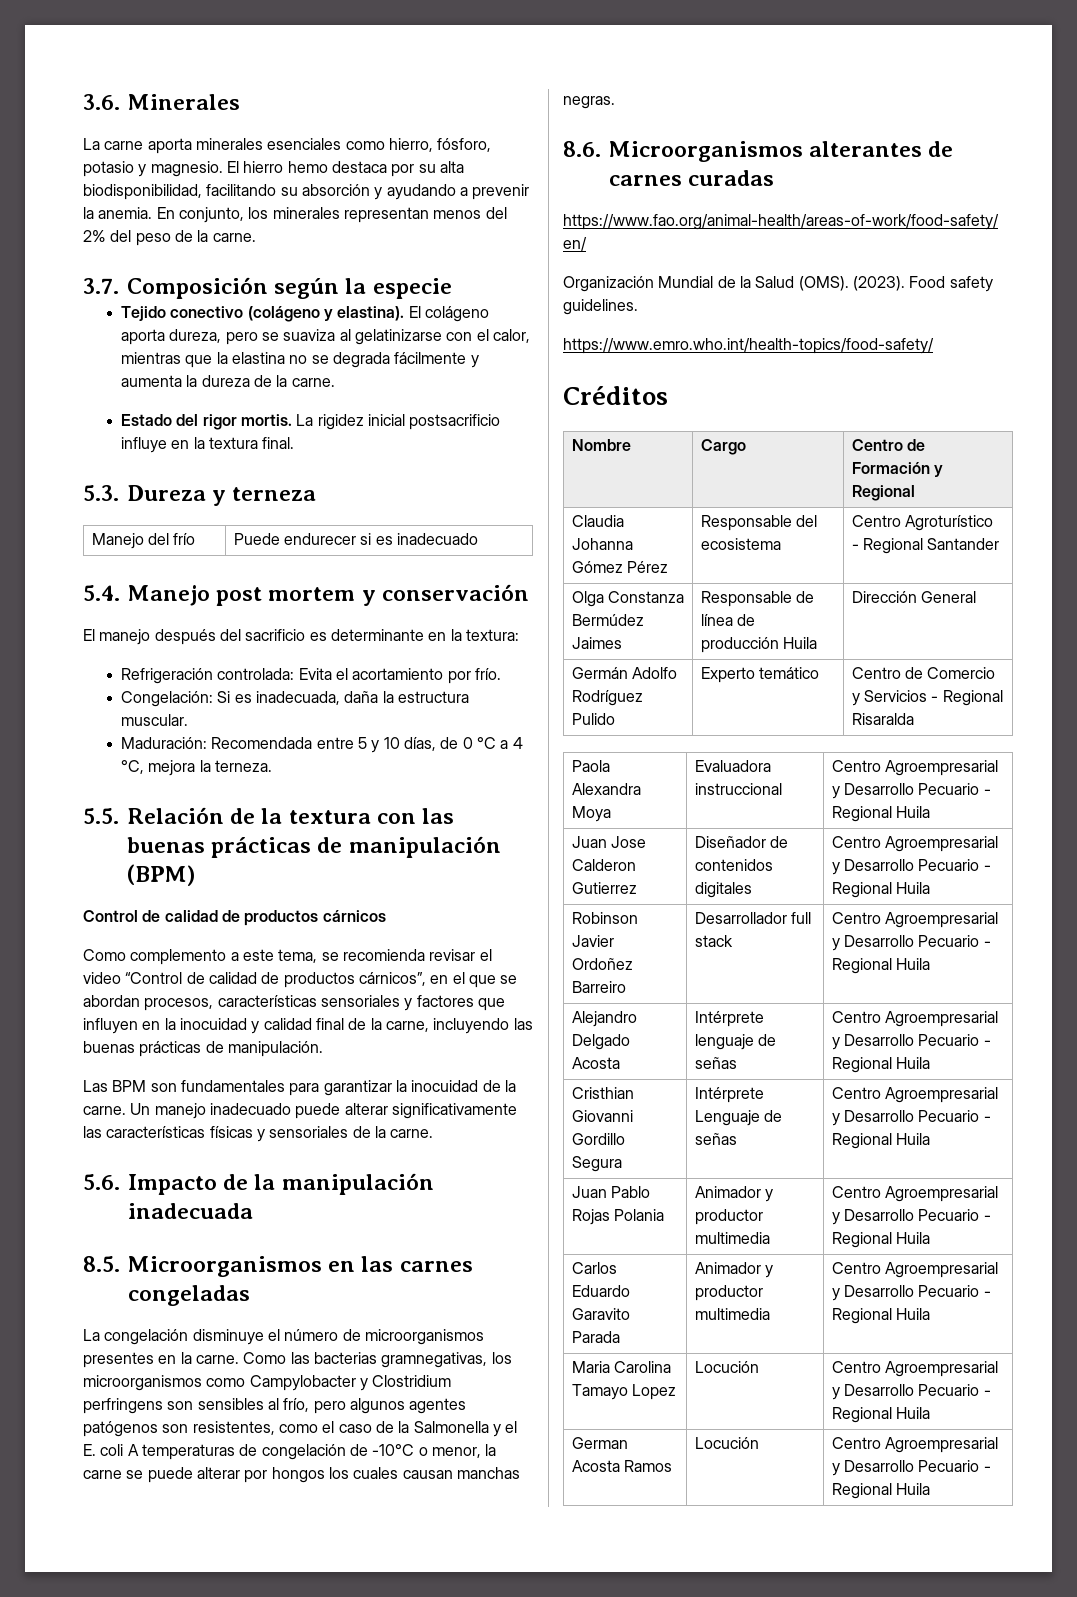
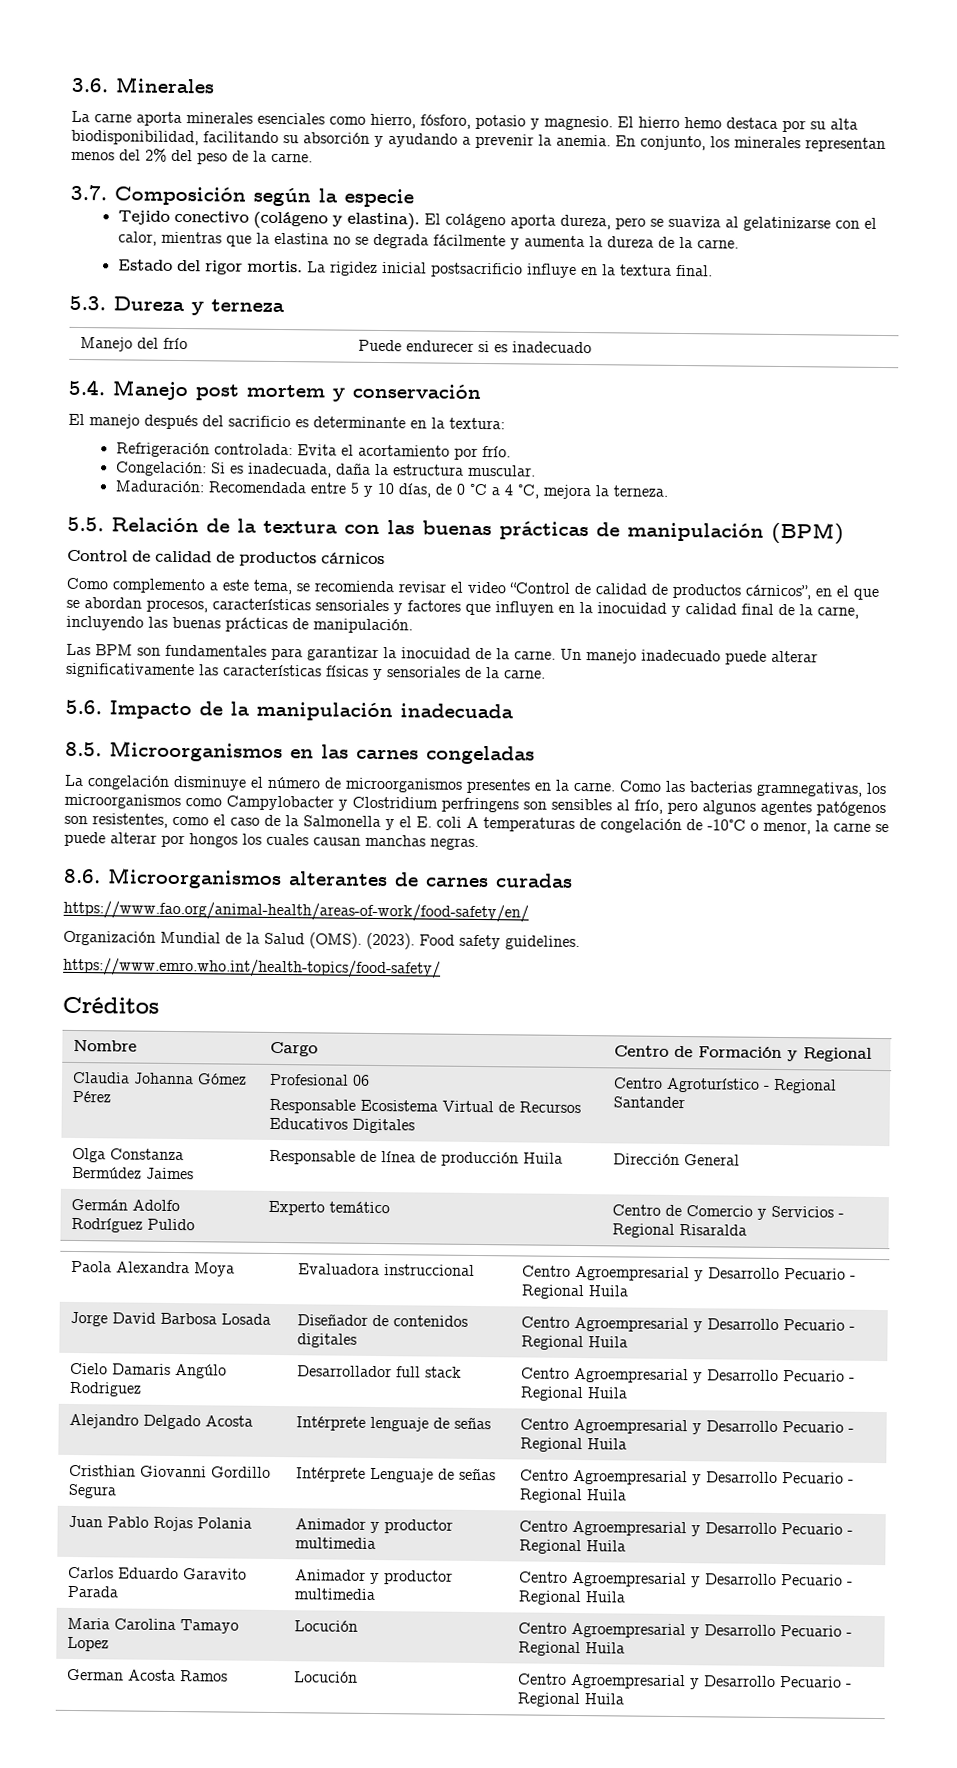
- Claudia Johanna Gómez Pérez | Responsable del ecosistema | Centro Agroturístico - Regional Santander
+ Claudia Johanna Gómez Pérez | Profesional 06
+ Responsable Ecosistema Virtual de Recursos Educativos Digitales | Centro Agroturístico - Regional Santander
- Juan Jose Calderon Gutierrez | Diseñador de contenidos digitales | Centro Agroempresarial y Desarrollo Pecuario - Regional Huila
+ Jorge David Barbosa Losada | Diseñador de contenidos digitales | Centro Agroempresarial y Desarrollo Pecuario - Regional Huila
- Robinson Javier Ordoñez Barreiro | Desarrollador full stack | Centro Agroempresarial y Desarrollo Pecuario - Regional Huila
+ Cielo Damaris Angúlo Rodriguez | Desarrollador full stack | Centro Agroempresarial y Desarrollo Pecuario - Regional Huila

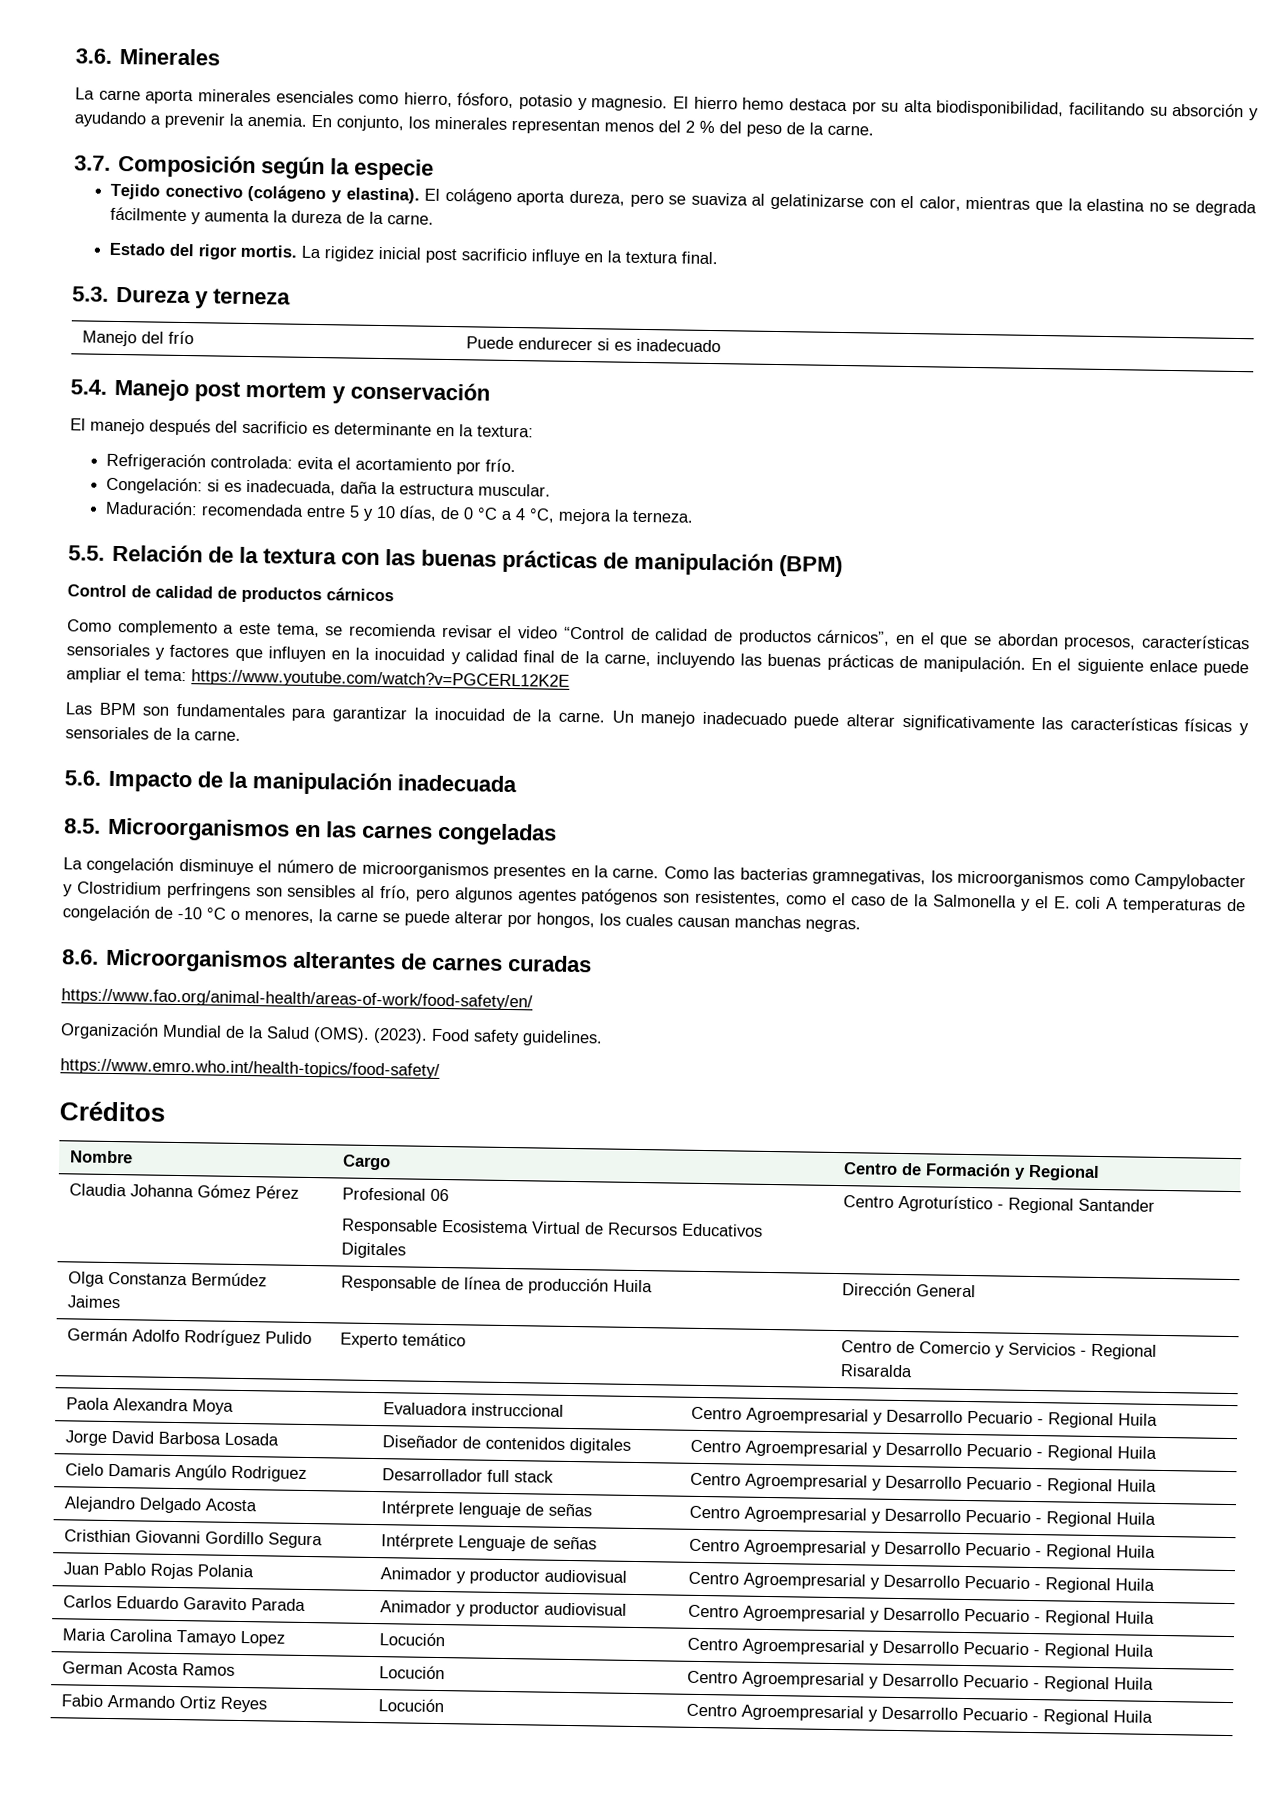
- En conjunto, los minerales representan menos del 2% del peso de la carne.
+ En conjunto, los minerales representan menos del 2 % del peso de la carne.
- La rigidez inicial postsacrificio influye en la textura final.
+ La rigidez inicial post sacrificio influye en la textura final.
- Refrigeración controlada: Evita el acortamiento por frío.
+ Refrigeración controlada: evita el acortamiento por frío.
- Congelación: Si es inadecuada, daña la estructura muscular.
+ Congelación: si es inadecuada, daña la estructura muscular.
- Maduración: Recomendada entre 5 y 10 días, de 0 °C a 4 °C, mejora la terneza.
+ Maduración: recomendada entre 5 y 10 días, de 0 °C a 4 °C, mejora la terneza.
+ En el siguiente enlace puede ampliar el tema: https://www.youtube.com/watch?v=PGCERL12K2E
- Como las bacterias gramnegativas, los microorganismos como Campylobacter y Clostridium perfringens son sensibles al frío, pero algunos agentes patógenos son resistentes, como el caso de la Salmonella y el E. coli A temperaturas de congelación de -10°C o menor, la carne se puede alterar por hongos los cuales causan manchas negras.
+ Como las bacterias gramnegativas, los microorganismos como Campylobacter y Clostridium perfringens son sensibles al frío, pero algunos agentes patógenos son resistentes, como el caso de la Salmonella y el E. coli A temperaturas de congelación de -10 °C o menores, la carne se puede alterar por hongos, los cuales causan manchas negras.
- Juan Pablo Rojas Polania | Animador y productor multimedia | Centro Agroempresarial y Desarrollo Pecuario - Regional Huila
+ Juan Pablo Rojas Polania | Animador y productor audiovisual | Centro Agroempresarial y Desarrollo Pecuario - Regional Huila
- Carlos Eduardo Garavito Parada | Animador y productor multimedia | Centro Agroempresarial y Desarrollo Pecuario - Regional Huila
+ Carlos Eduardo Garavito Parada | Animador y productor audiovisual | Centro Agroempresarial y Desarrollo Pecuario - Regional Huila
+ Fabio Armando Ortiz Reyes | Locución | Centro Agroempresarial y Desarrollo Pecuario - Regional Huila

